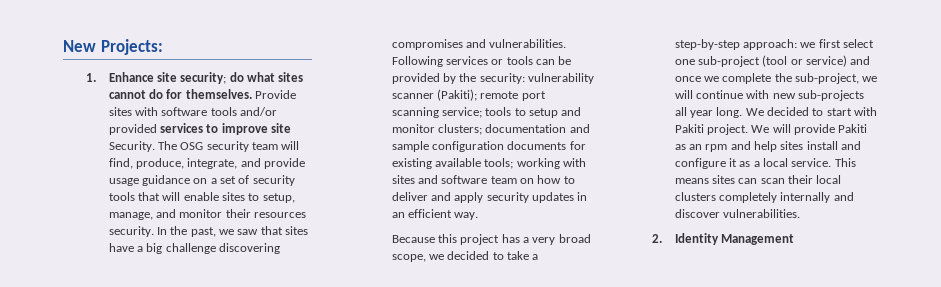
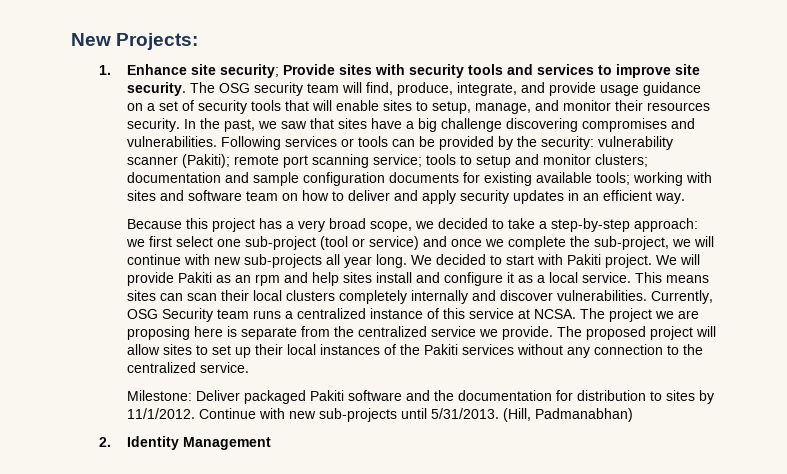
- 1. Enhance site security; do what sites cannot do for themselves. Provide sites with software tools and/or provided services to improve site Security.
+ 1. Enhance site security; Provide sites with security tools and services to improve site security.
+ Currently, OSG Security team runs a centralized instance of this service at NCSA. The project we are proposing here is separate from the centralized service we provide. The proposed project will allow sites to set up their local instances of the Pakiti services without any connection to the centralized service.
+ Milestone: Deliver packaged Pakiti software and the documentation for distribution to sites by 11/1/2012. Continue with new sub-projects until 5/31/2013. (Hill, Padmanabhan)

